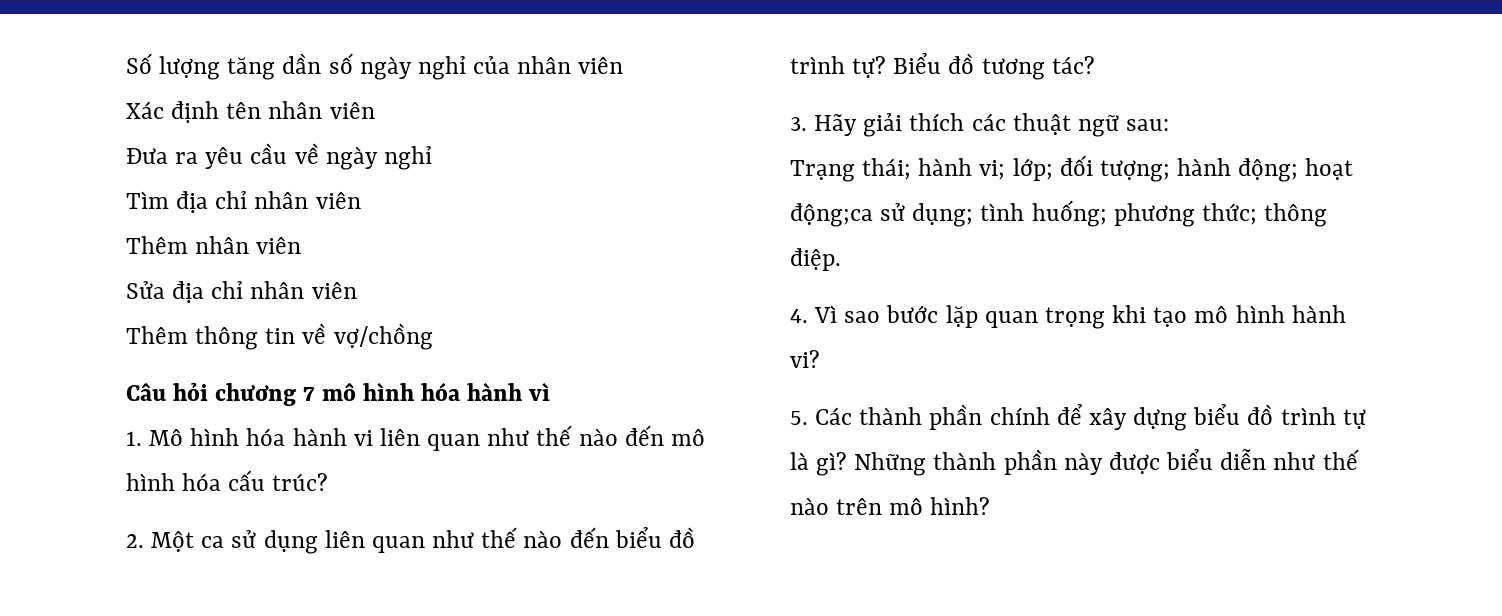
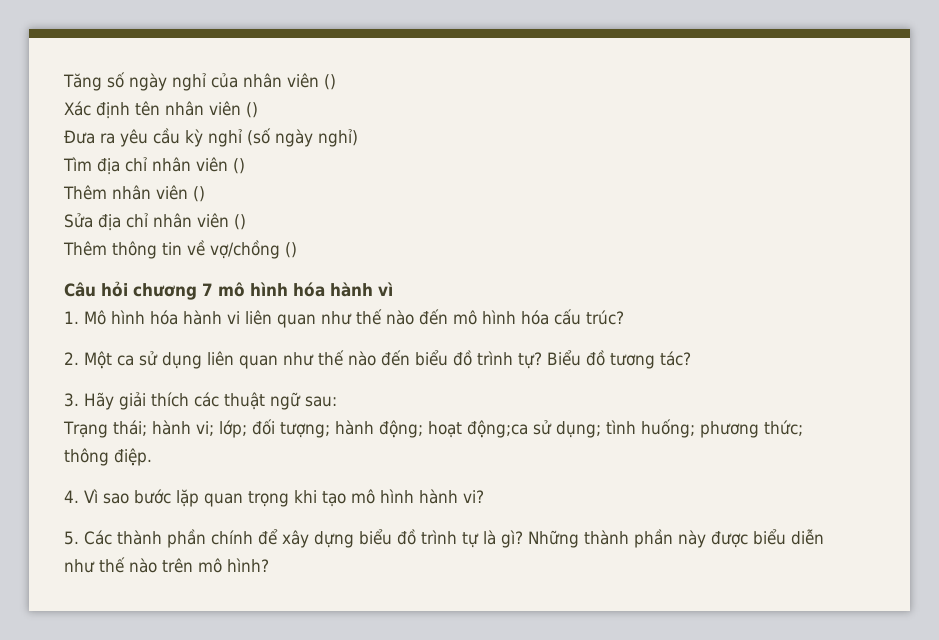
- Số lượng tăng dần số ngày nghỉ của nhân viên
+ Tăng số ngày nghỉ của nhân viên ()
- Xác định tên nhân viên
+ Xác định tên nhân viên ()
- Đưa ra yêu cầu về ngày nghỉ
+ Đưa ra yêu cầu kỳ nghỉ (số ngày nghỉ)
- Tìm địa chỉ nhân viên
+ Tìm địa chỉ nhân viên ()
- Thêm nhân viên
+ Thêm nhân viên ()
- Sửa địa chỉ nhân viên
+ Sửa địa chỉ nhân viên ()
- Thêm thông tin về vợ/chồng
+ Thêm thông tin về vợ/chồng ()

